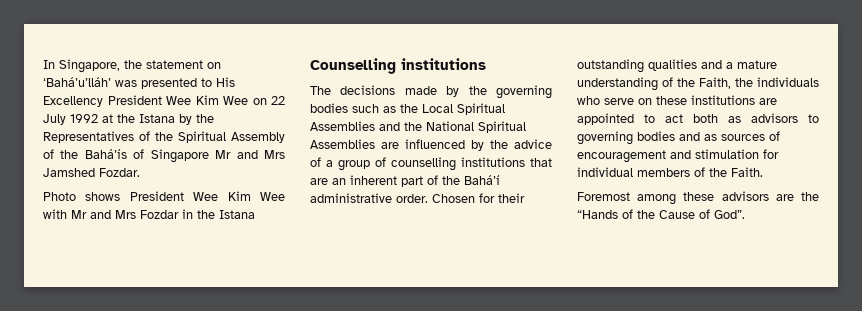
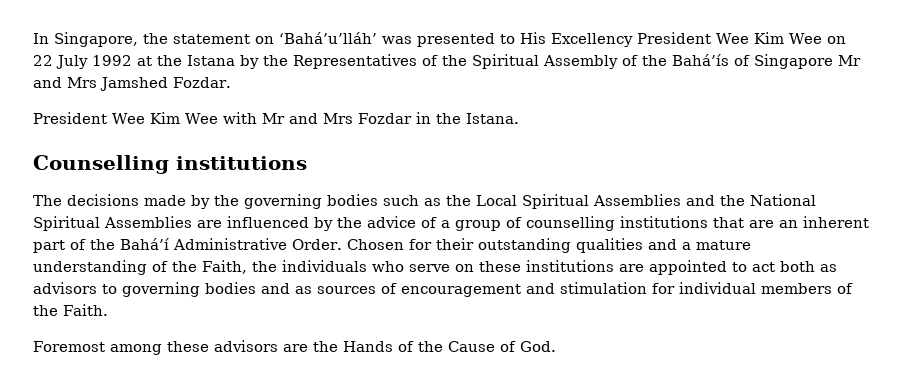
- Photo shows President Wee Kim Wee with Mr and Mrs Fozdar in the Istana
+ President Wee Kim Wee with Mr and Mrs Fozdar in the Istana.
- The decisions made by the governing bodies such as the Local Spiritual Assemblies and the National Spiritual Assemblies are influenced by the advice of a group of counselling institutions that are an inherent part of the Bahá’í administrative order.
+ The decisions made by the governing bodies such as the Local Spiritual Assemblies and the National Spiritual Assemblies are influenced by the advice of a group of counselling institutions that are an inherent part of the Bahá’í Administrative Order.
- Foremost among these advisors are the “Hands of the Cause of God”.
+ Foremost among these advisors are the Hands of the Cause of God.

